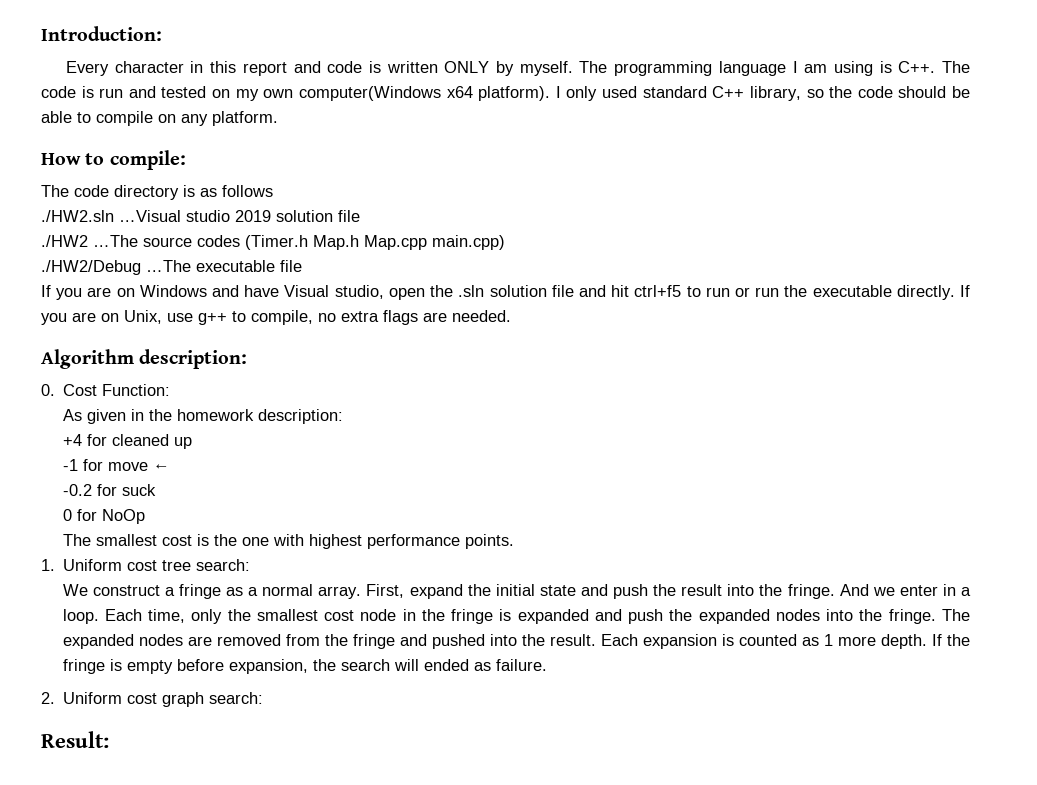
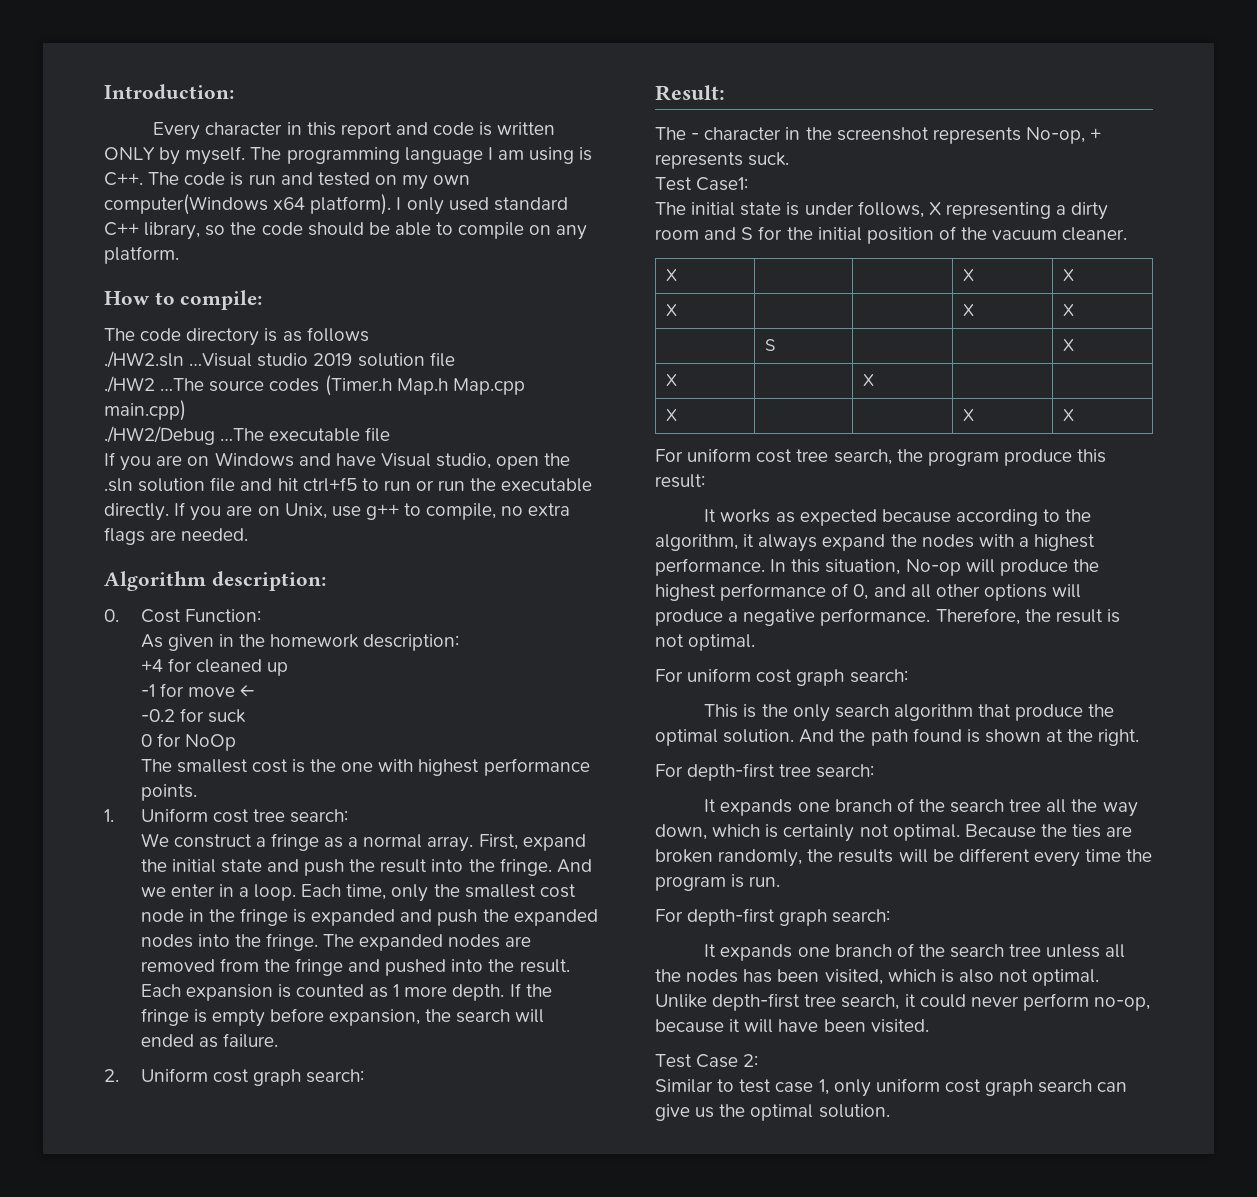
+ The - character in the screenshot represents No-op, + represents suck.
+ Test Case1:
+ The initial state is under follows, X representing a dirty room and S for the initial position of the vacuum cleaner.
+ X | | | X | X
+ X | | | X | X
+ | S | | | X
+ X | | X | |
+ X | | | X | X
+ For uniform cost tree search, the program produce this result:
+ It works as expected because according to the algorithm, it always expand the nodes with a highest performance. In this situation, No-op will produce the highest performance of 0, and all other options will produce a negative performance. Therefore, the result is not optimal.
+ For uniform cost graph search:
+ This is the only search algorithm that produce the optimal solution. And the path found is shown at the right.
+ For depth-first tree search:
+ It expands one branch of the search tree all the way down, which is certainly not optimal. Because the ties are broken randomly, the results will be different every time the program is run.
+ For depth-first graph search:
+ It expands one branch of the search tree unless all the nodes has been visited, which is also not optimal. Unlike depth-first tree search, it could never perform no-op, because it will have been visited.
+ Test Case 2:
+ Similar to test case 1, only uniform cost graph search can give us the optimal solution.

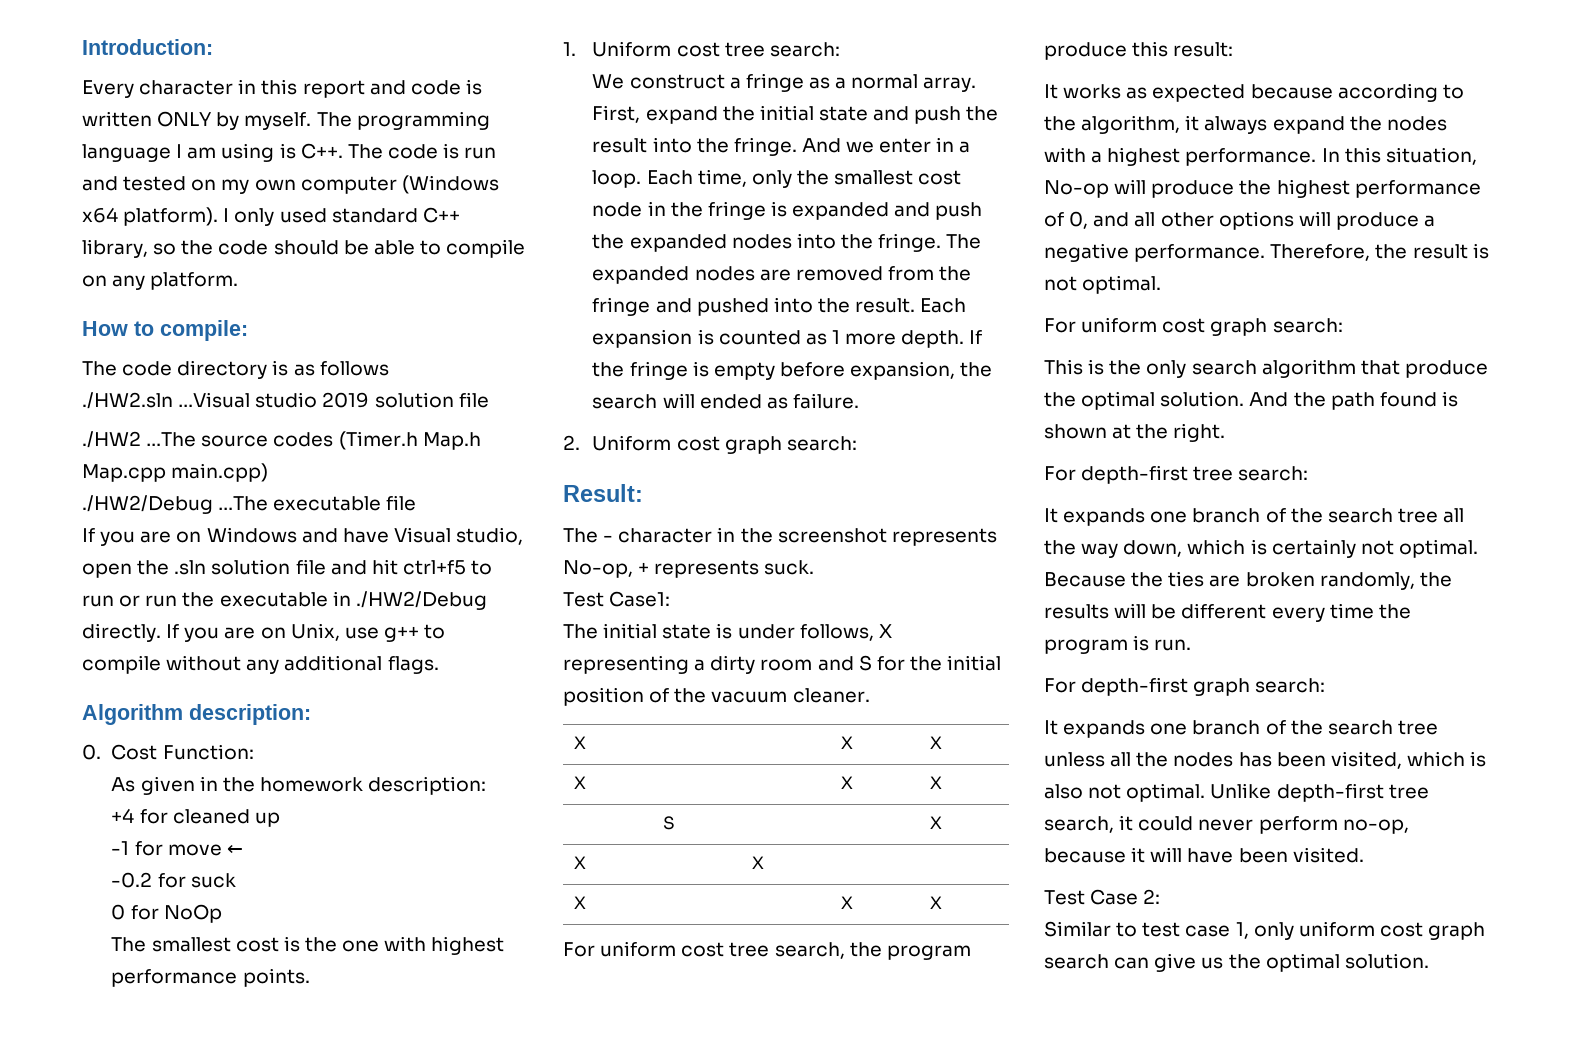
- The programming language I am using is C++. The code is run and tested on my own computer(Windows x64 platform).
+ The programming language I am using is C++. The code is run and tested on my own computer (Windows x64 platform).
- If you are on Windows and have Visual studio, open the .sln solution file and hit ctrl+f5 to run or run the executable directly.
+ If you are on Windows and have Visual studio, open the .sln solution file and hit ctrl+f5 to run or run the executable in ./HW2/Debug directly.
- If you are on Unix, use g++ to compile, no extra flags are needed.
+ If you are on Unix, use g++ to compile without any additional flags.

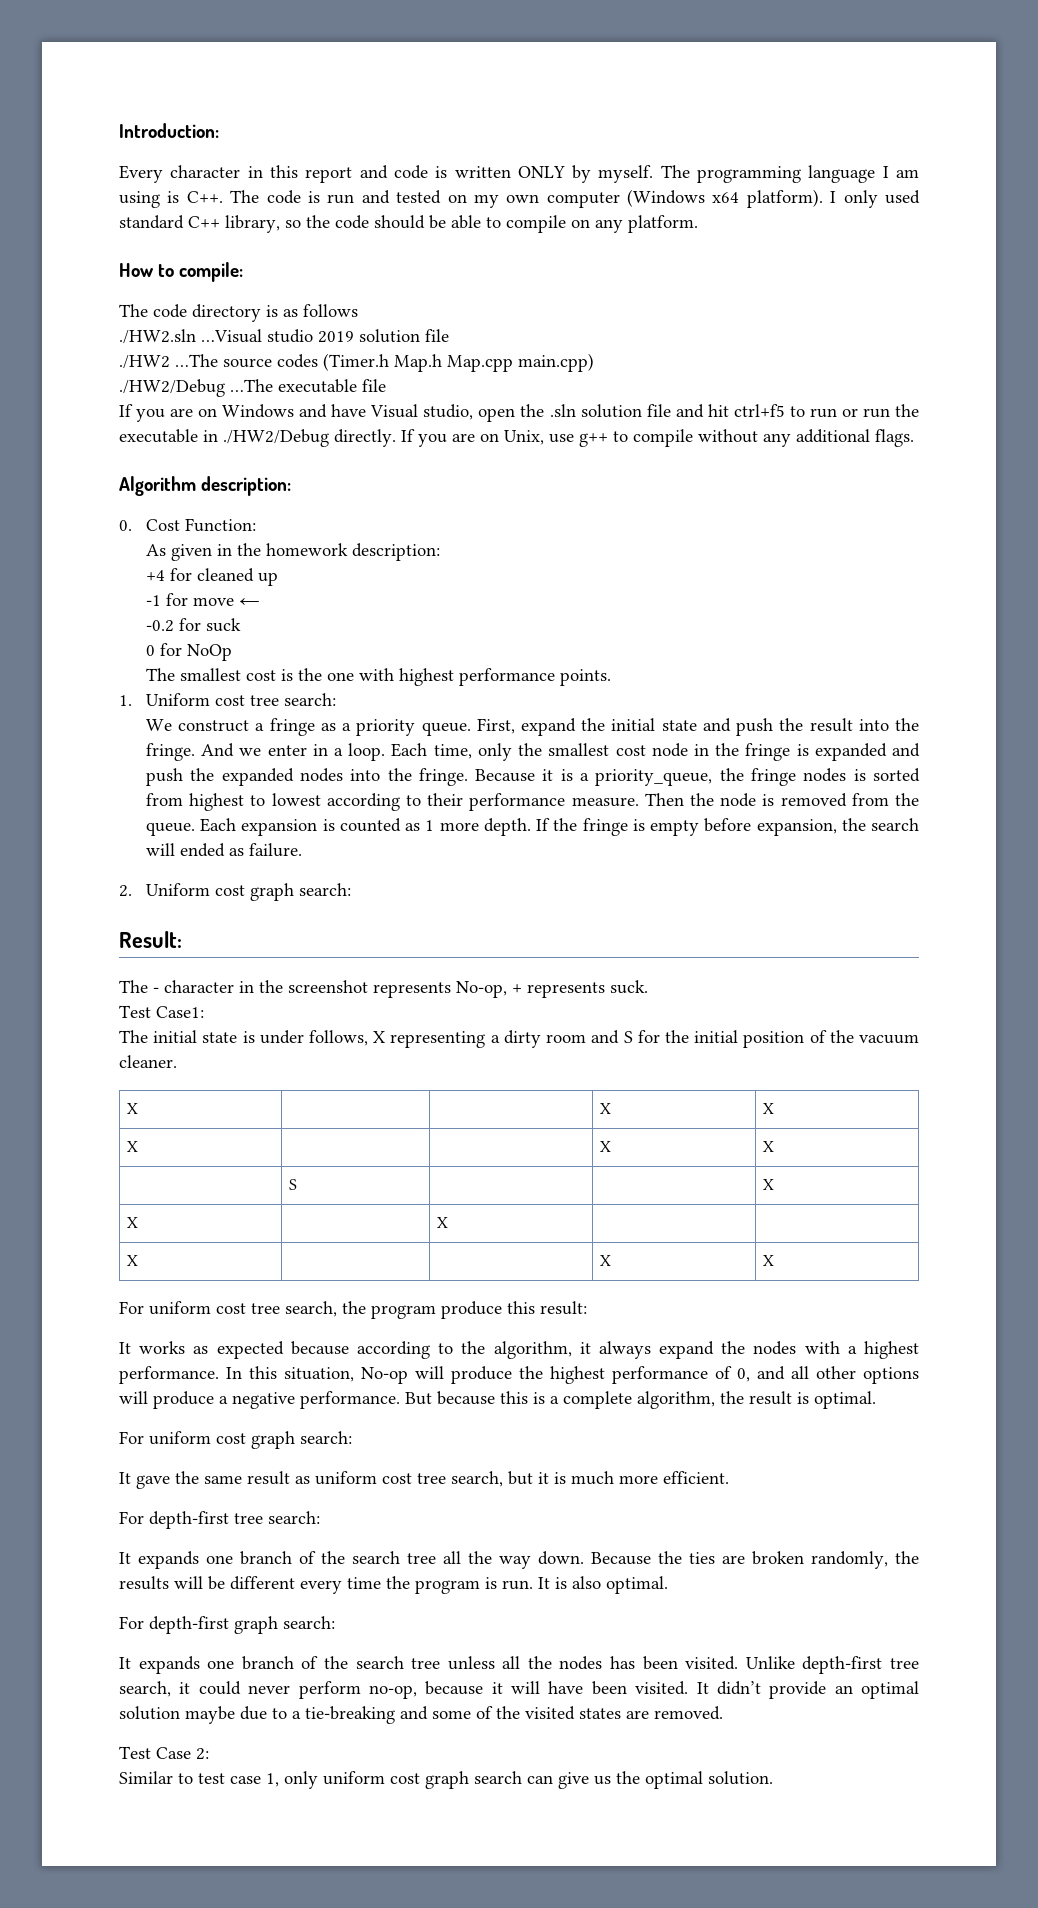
- We construct a fringe as a normal array.
+ We construct a fringe as a priority queue.
- The expanded nodes are removed from the fringe and pushed into the result.
+ Because it is a priority_queue, the fringe nodes is sorted from highest to lowest according to their performance measure. Then the node is removed from the queue.
- Therefore, the result is not optimal.
+ But because this is a complete algorithm, the result is optimal.
- This is the only search algorithm that produce the optimal solution. And the path found is shown at the right.
+ It gave the same result as uniform cost tree search, but it is much more efficient.
- It expands one branch of the search tree all the way down, which is certainly not optimal.
+ It expands one branch of the search tree all the way down.
+ It is also optimal.
- It expands one branch of the search tree unless all the nodes has been visited, which is also not optimal.
+ It expands one branch of the search tree unless all the nodes has been visited.
+ It didn’t provide an optimal solution maybe due to a tie-breaking and some of the visited states are removed.

